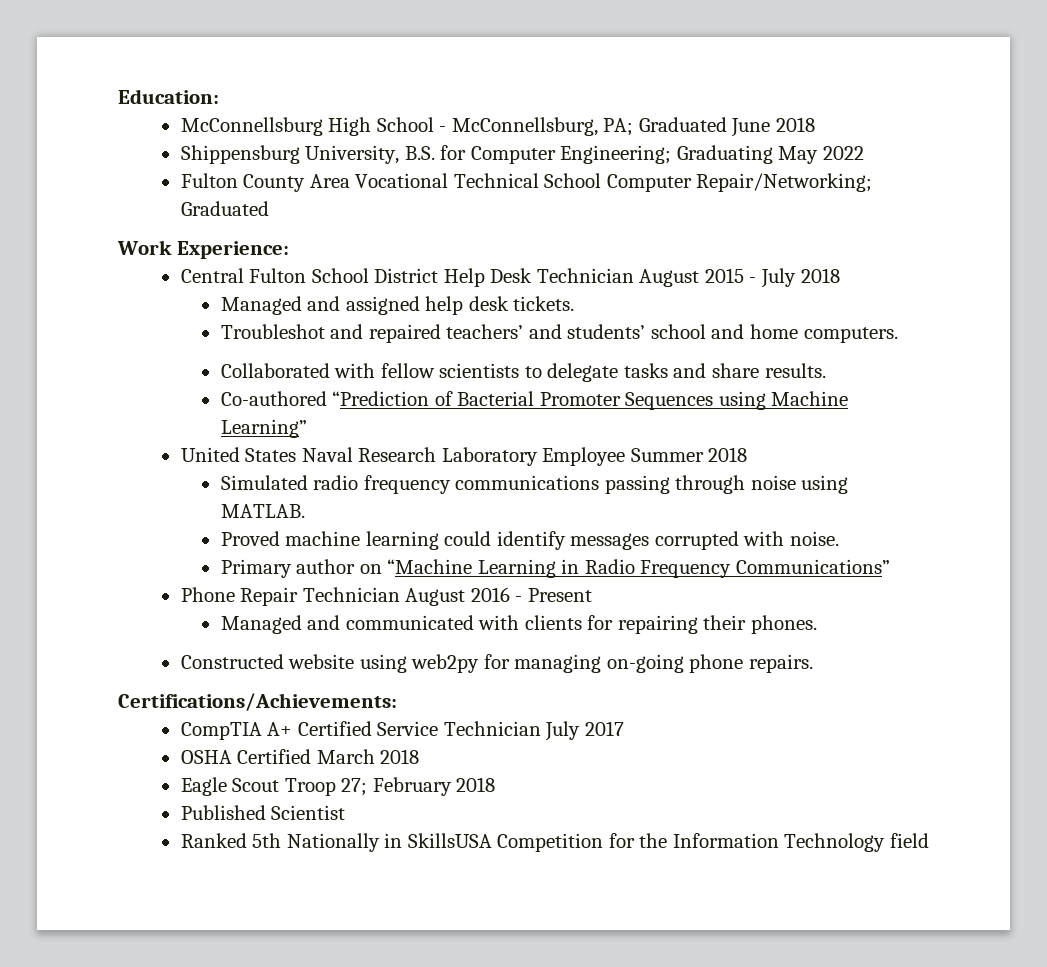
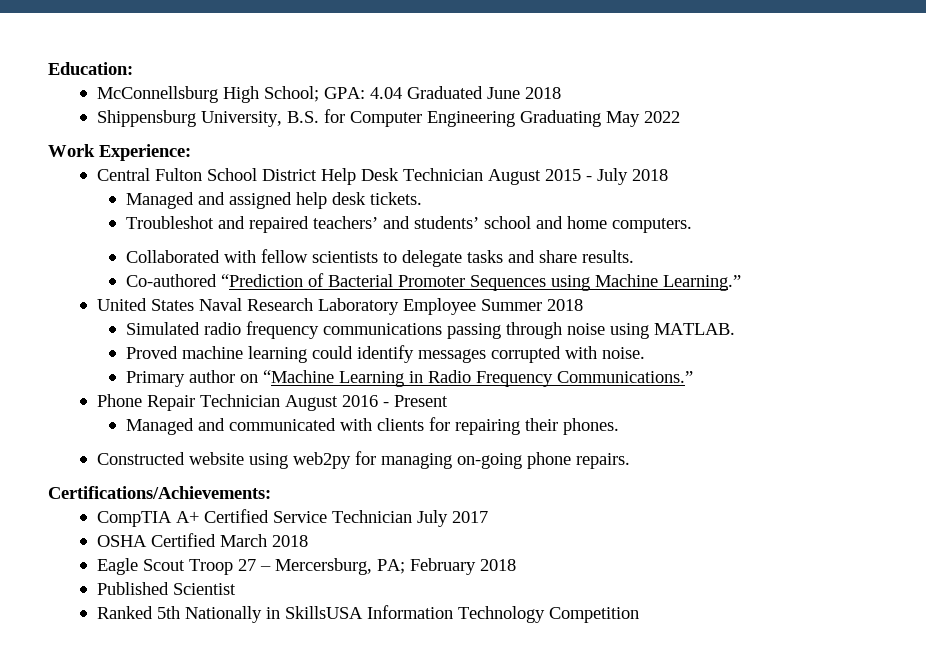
- McConnellsburg High School - McConnellsburg, PA; Graduated June 2018
+ McConnellsburg High School; GPA: 4.04 Graduated June 2018
- Shippensburg University, B.S. for Computer Engineering; Graduating May 2022
+ Shippensburg University, B.S. for Computer Engineering Graduating May 2022
- Fulton County Area Vocational Technical School Computer Repair/Networking; Graduated
- Co-authored “Prediction of Bacterial Promoter Sequences using Machine Learning”
+ Co-authored “Prediction of Bacterial Promoter Sequences using Machine Learning.”
- Primary author on “Machine Learning in Radio Frequency Communications”
+ Primary author on “Machine Learning in Radio Frequency Communications.”
- Eagle Scout Troop 27; February 2018
+ Eagle Scout Troop 27 – Mercersburg, PA; February 2018
- Ranked 5th Nationally in SkillsUSA Competition for the Information Technology field
+ Ranked 5th Nationally in SkillsUSA Information Technology Competition

